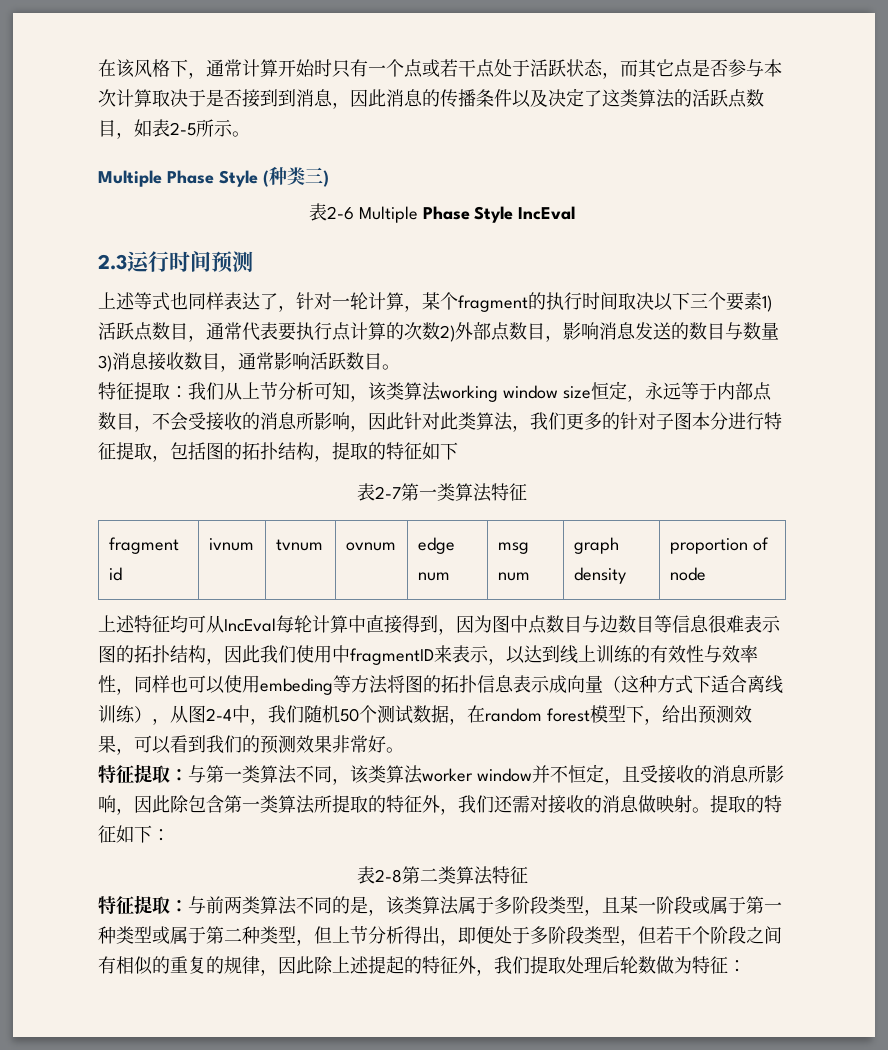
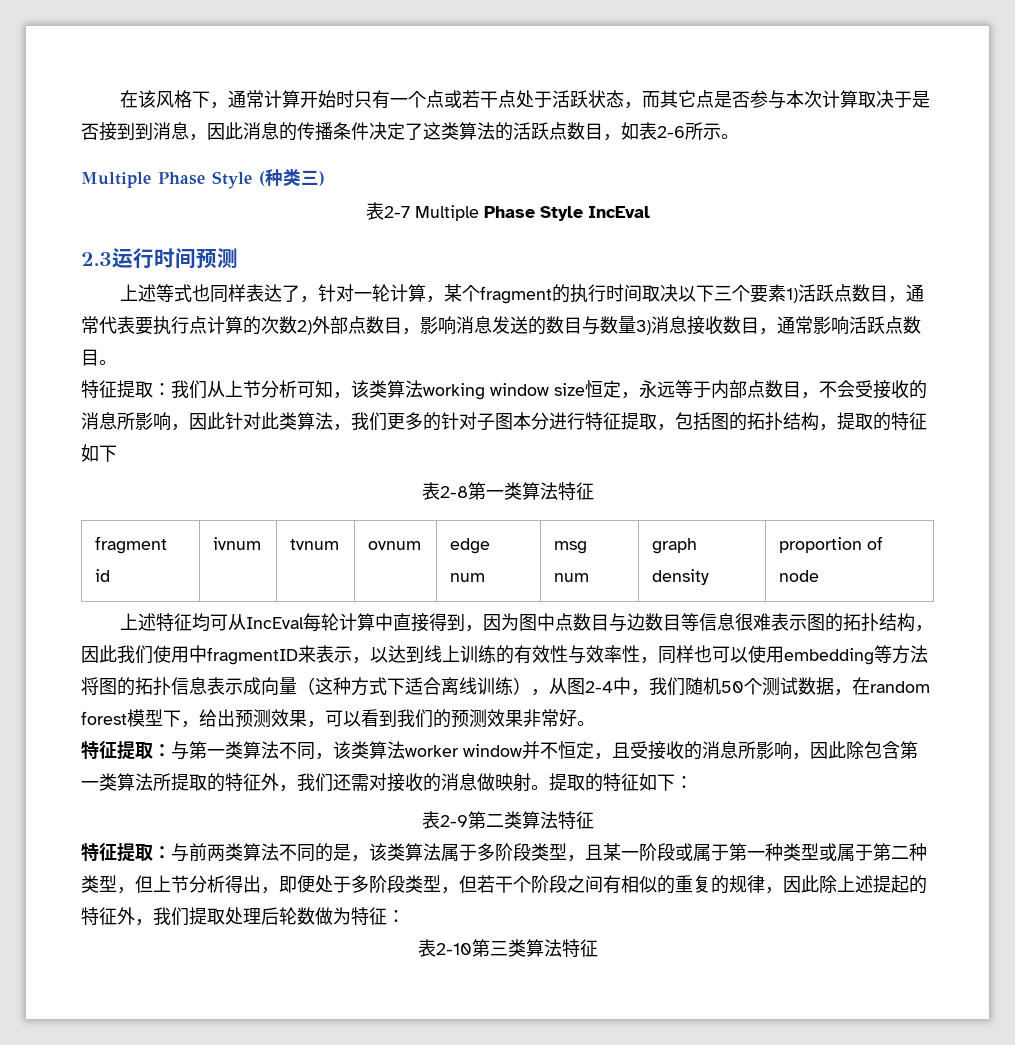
- 在该风格下，通常计算开始时只有一个点或若干点处于活跃状态，而其它点是否参与本次计算取决于是否接到到消息，因此消息的传播条件以及决定了这类算法的活跃点数目，如表2-5所示。
+ 在该风格下，通常计算开始时只有一个点或若干点处于活跃状态，而其它点是否参与本次计算取决于是否接到到消息，因此消息的传播条件决定了这类算法的活跃点数目，如表2-6所示。
- 表2-6 Multiple Phase Style IncEval
+ 表2-7 Multiple Phase Style IncEval
- 上述等式也同样表达了，针对一轮计算，某个fragment的执行时间取决以下三个要素1)活跃点数目，通常代表要执行点计算的次数2)外部点数目，影响消息发送的数目与数量3)消息接收数目，通常影响活跃数目。
+ 上述等式也同样表达了，针对一轮计算，某个fragment的执行时间取决以下三个要素1)活跃点数目，通常代表要执行点计算的次数2)外部点数目，影响消息发送的数目与数量3)消息接收数目，通常影响活跃点数目。
- 表2-7第一类算法特征
+ 表2-8第一类算法特征
- 上述特征均可从IncEval每轮计算中直接得到，因为图中点数目与边数目等信息很难表示图的拓扑结构，因此我们使用中fragmentID来表示，以达到线上训练的有效性与效率性，同样也可以使用embeding等方法将图的拓扑信息表示成向量（这种方式下适合离线训练），从图2-4中，我们随机50个测试数据，在random forest模型下，给出预测效果，可以看到我们的预测效果非常好。
+ 上述特征均可从IncEval每轮计算中直接得到，因为图中点数目与边数目等信息很难表示图的拓扑结构，因此我们使用中fragmentID来表示，以达到线上训练的有效性与效率性，同样也可以使用embedding等方法将图的拓扑信息表示成向量（这种方式下适合离线训练），从图2-4中，我们随机50个测试数据，在random forest模型下，给出预测效果，可以看到我们的预测效果非常好。
- 表2-8第二类算法特征
+ 表2-9第二类算法特征
+ 表2-10第三类算法特征

